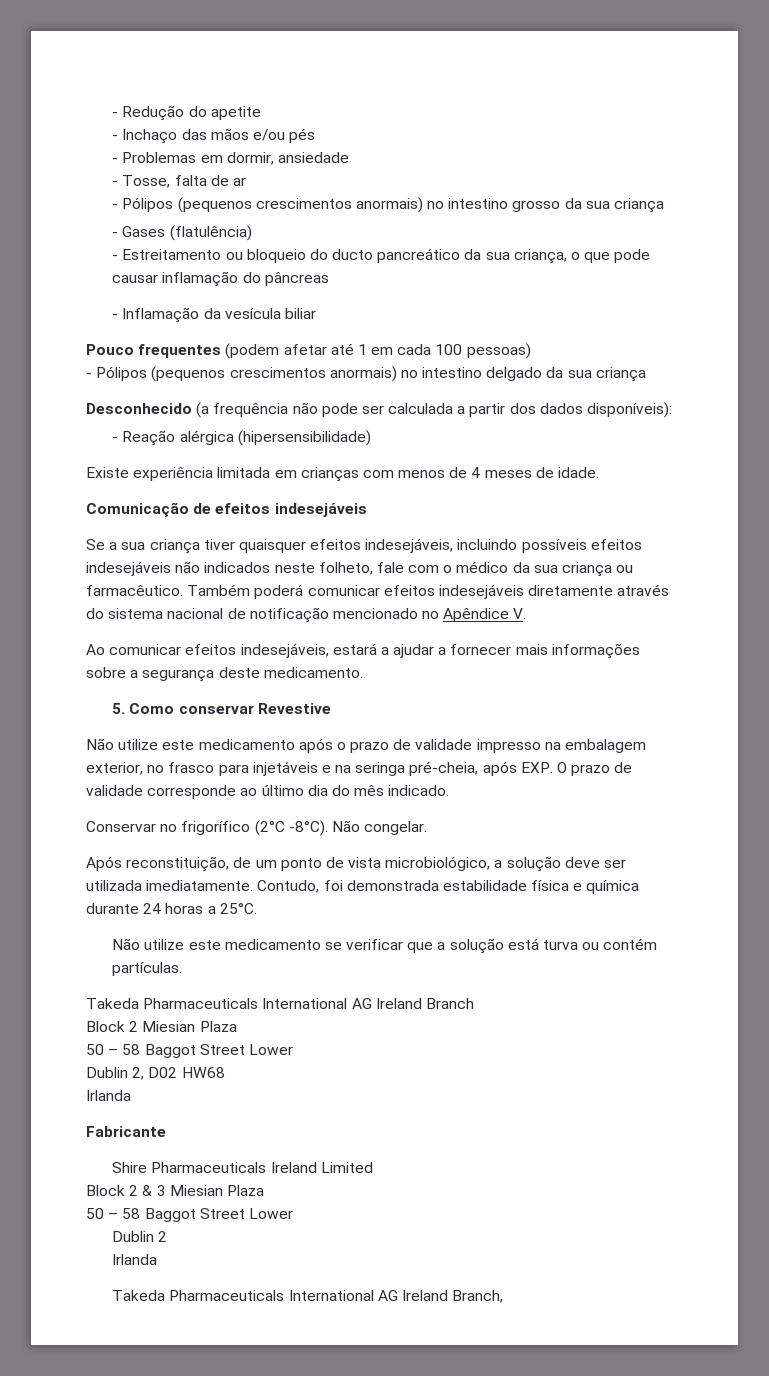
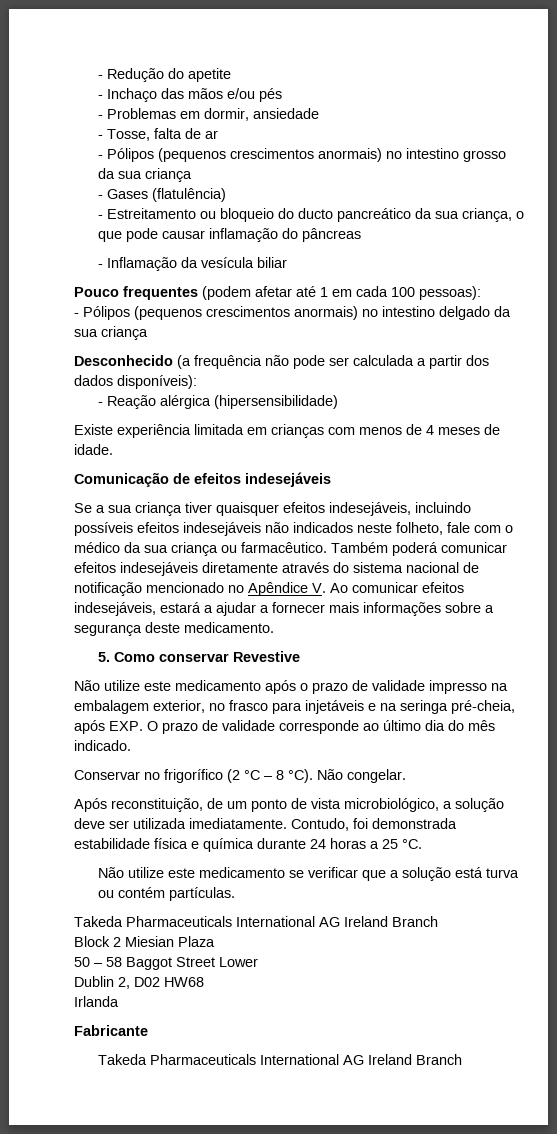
- Pouco frequentes (podem afetar até 1 em cada 100 pessoas)
+ Pouco frequentes (podem afetar até 1 em cada 100 pessoas):
- Também poderá comunicar efeitos indesejáveis diretamente através do sistema nacional de notificação mencionado no Apêndice V.
- Ao comunicar efeitos indesejáveis, estará a ajudar a fornecer mais informações sobre a segurança deste medicamento.
+ Também poderá comunicar efeitos indesejáveis diretamente através do sistema nacional de notificação mencionado no Apêndice V. Ao comunicar efeitos indesejáveis, estará a ajudar a fornecer mais informações sobre a segurança deste medicamento.
- Conservar no frigorífico (2°C -8°C).
+ Conservar no frigorífico (2 °C – 8 °C).
- Contudo, foi demonstrada estabilidade física e química durante 24 horas a 25°C.
+ Contudo, foi demonstrada estabilidade física e química durante 24 horas a 25 °C.
  Fabricante
- Shire Pharmaceuticals Ireland Limited
- Block 2 & 3 Miesian Plaza
- 50 – 58 Baggot Street Lower
- Dublin 2
- Irlanda
- Takeda Pharmaceuticals International AG Ireland Branch,
+ Takeda Pharmaceuticals International AG Ireland Branch

